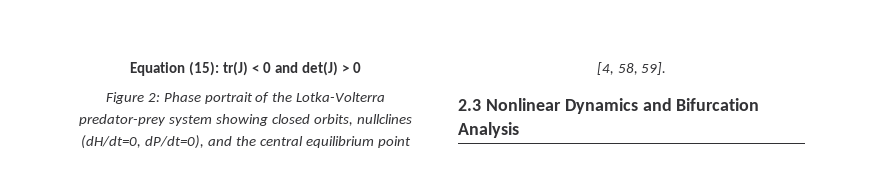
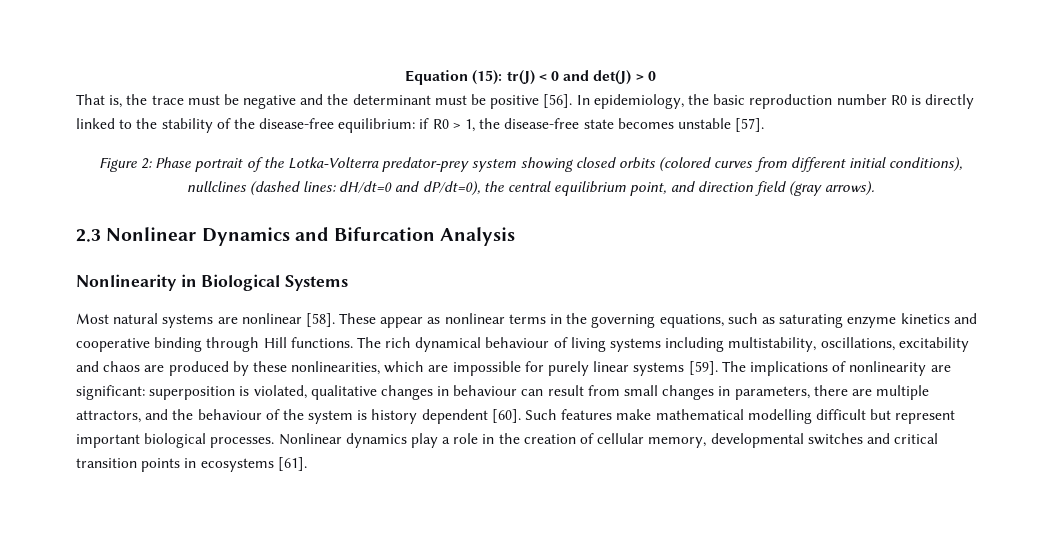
+ That is, the trace must be negative and the determinant must be positive [56]. In epidemiology, the basic reproduction number R0 is directly linked to the stability of the disease-free equilibrium: if R0 > 1, the disease-free state becomes unstable [57].
- Figure 2: Phase portrait of the Lotka-Volterra predator-prey system showing closed orbits, nullclines (dH/dt=0, dP/dt=0), and the central equilibrium point [4, 58, 59].
+ Figure 2: Phase portrait of the Lotka-Volterra predator-prey system showing closed orbits (colored curves from different initial conditions), nullclines (dashed lines: dH/dt=0 and dP/dt=0), the central equilibrium point, and direction field (gray arrows).
+ Nonlinearity in Biological Systems
+ Most natural systems are nonlinear [58]. These appear as nonlinear terms in the governing equations, such as saturating enzyme kinetics and cooperative binding through Hill functions. The rich dynamical behaviour of living systems including multistability, oscillations, excitability and chaos are produced by these nonlinearities, which are impossible for purely linear systems [59]. The implications of nonlinearity are significant: superposition is violated, qualitative changes in behaviour can result from small changes in parameters, there are multiple attractors, and the behaviour of the system is history dependent [60]. Such features make mathematical modelling difficult but represent important biological processes. Nonlinear dynamics play a role in the creation of cellular memory, developmental switches and critical transition points in ecosystems [61].

